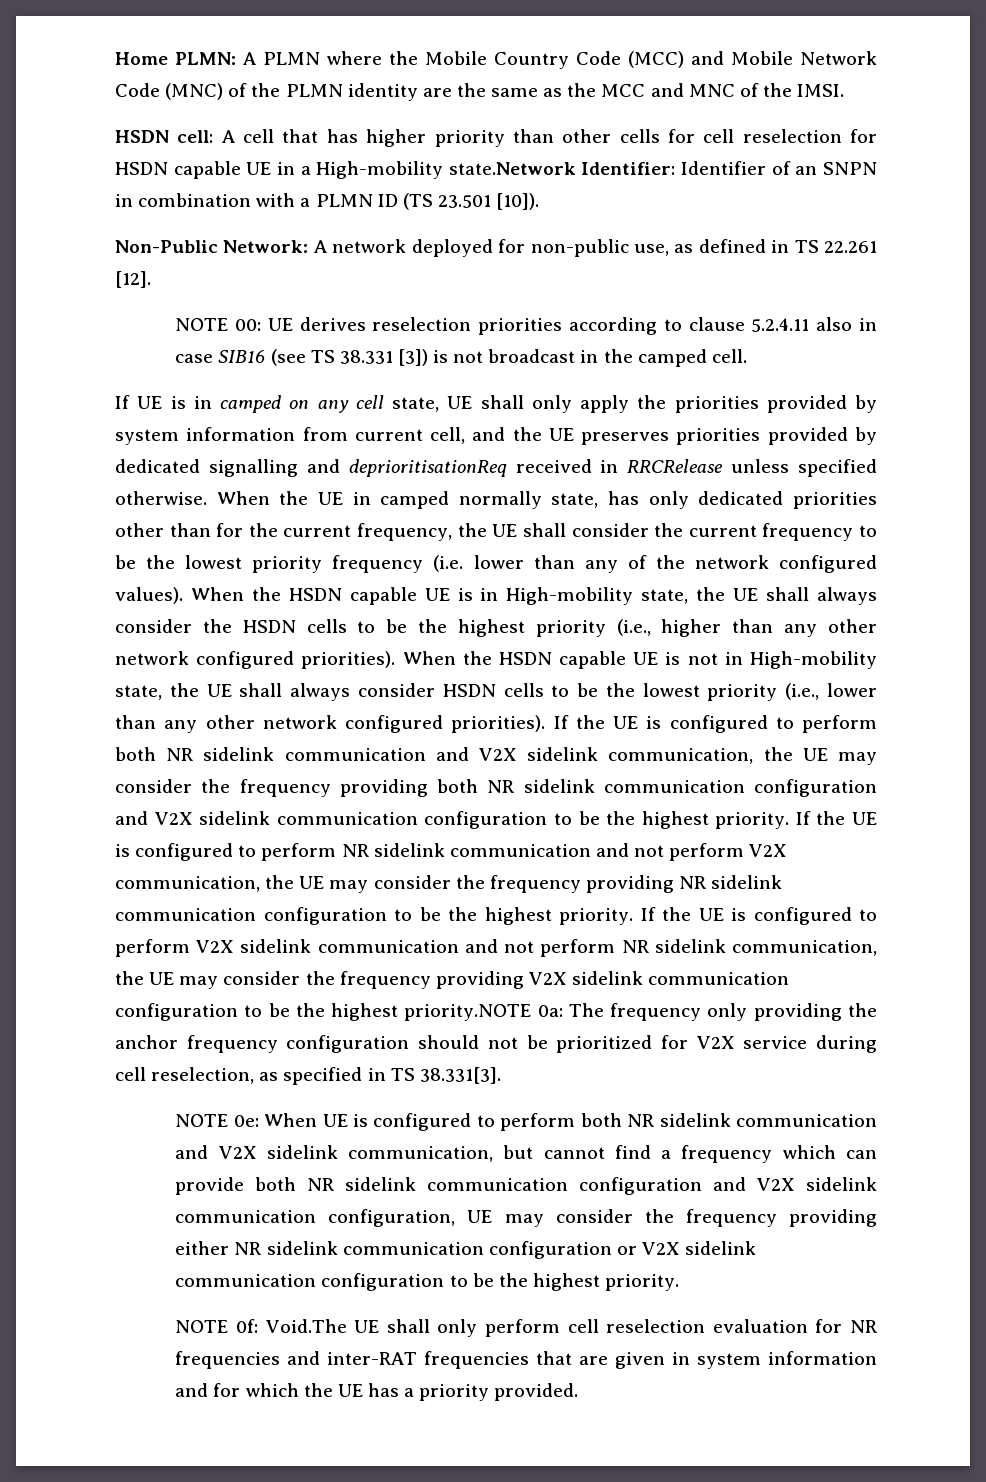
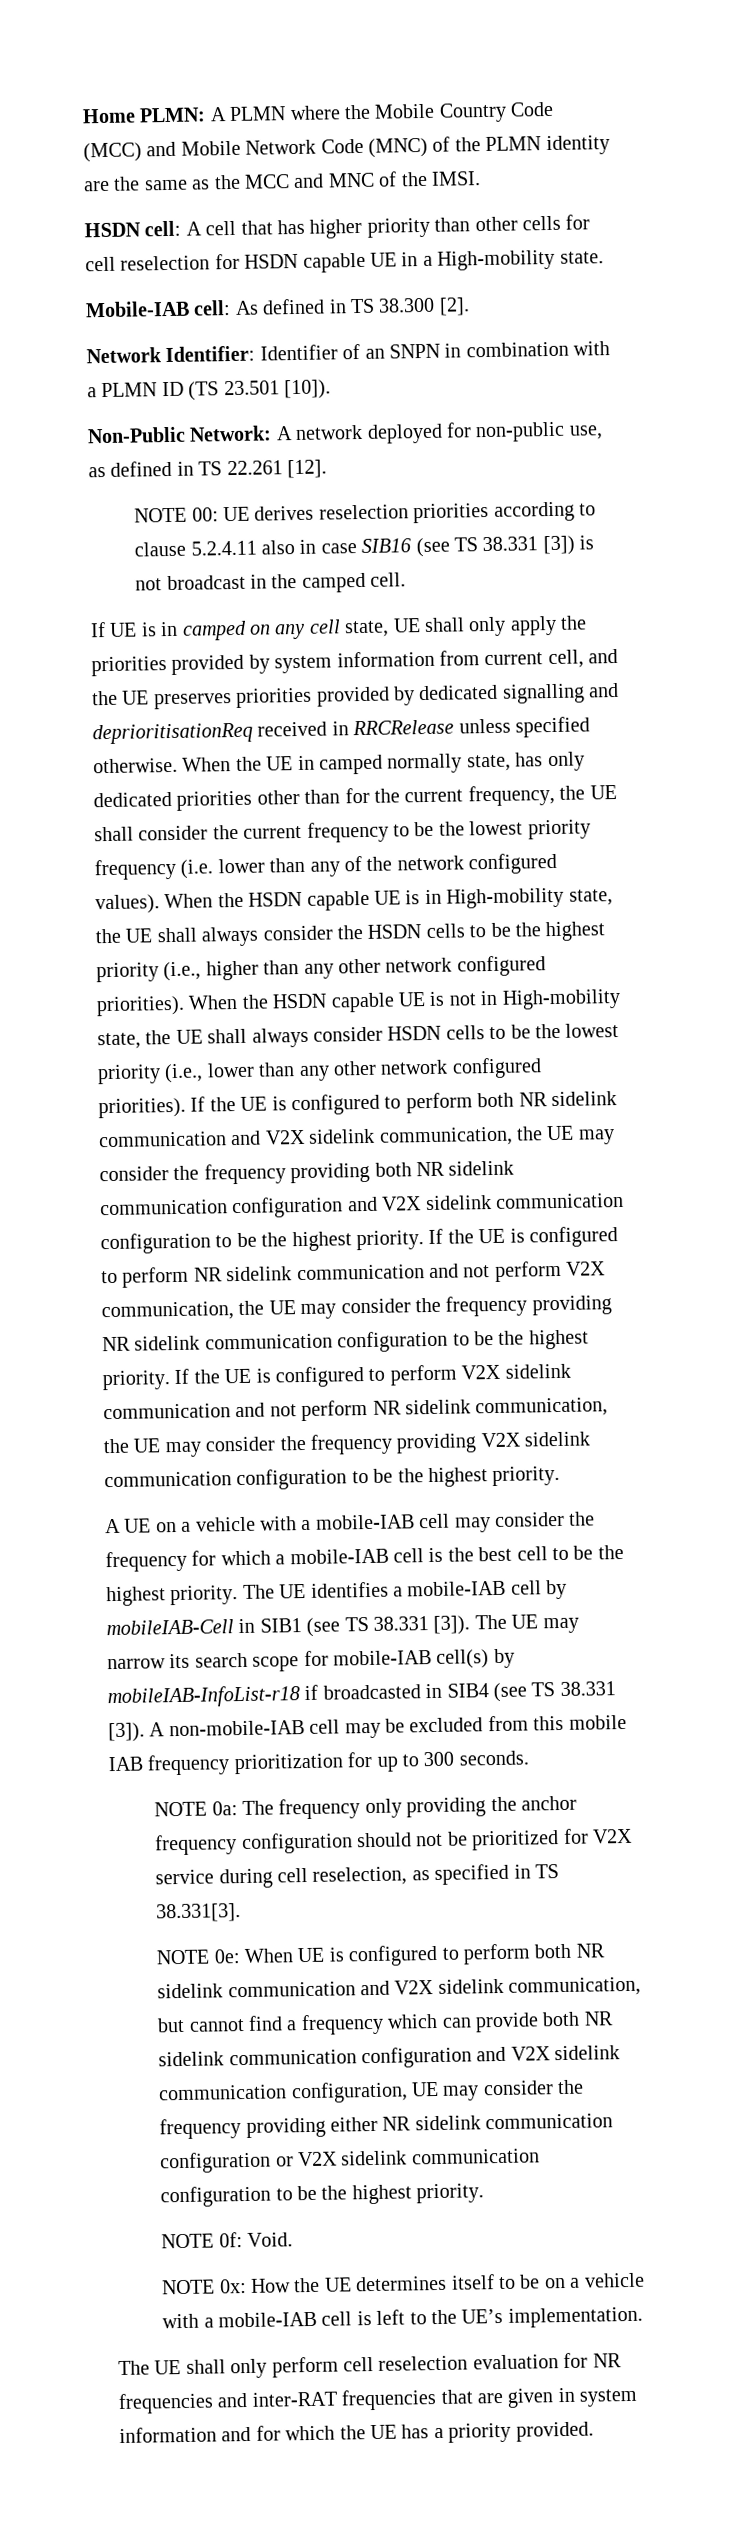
- HSDN cell: A cell that has higher priority than other cells for cell reselection for HSDN capable UE in a High-mobility state.Network Identifier: Identifier of an SNPN in combination with a PLMN ID (TS 23.501 [10]).
+ HSDN cell: A cell that has higher priority than other cells for cell reselection for HSDN capable UE in a High-mobility state.
+ Mobile-IAB cell: As defined in TS 38.300 [2].
+ Network Identifier: Identifier of an SNPN in combination with a PLMN ID (TS 23.501 [10]).
- If the UE is configured to perform V2X sidelink communication and not perform NR sidelink communication, the UE may consider the frequency providing V2X sidelink communication configuration to be the highest priority.NOTE 0a: The frequency only providing the anchor frequency configuration should not be prioritized for V2X service during cell reselection, as specified in TS 38.331[3].
+ If the UE is configured to perform V2X sidelink communication and not perform NR sidelink communication, the UE may consider the frequency providing V2X sidelink communication configuration to be the highest priority.
+ A UE on a vehicle with a mobile-IAB cell may consider the frequency for which a mobile-IAB cell is the best cell to be the highest priority. The UE identifies a mobile-IAB cell by mobileIAB-Cell in SIB1 (see TS 38.331 [3]). The UE may narrow its search scope for mobile-IAB cell(s) by mobileIAB-InfoList-r18 if broadcasted in SIB4 (see TS 38.331 [3]). A non-mobile-IAB cell may be excluded from this mobile IAB frequency prioritization for up to 300 seconds.
+ NOTE 0a: The frequency only providing the anchor frequency configuration should not be prioritized for V2X service during cell reselection, as specified in TS 38.331[3].
- NOTE 0f: Void.The UE shall only perform cell reselection evaluation for NR frequencies and inter-RAT frequencies that are given in system information and for which the UE has a priority provided.
+ NOTE 0f: Void.
+ NOTE 0x: How the UE determines itself to be on a vehicle with a mobile-IAB cell is left to the UE’s implementation.
+ The UE shall only perform cell reselection evaluation for NR frequencies and inter-RAT frequencies that are given in system information and for which the UE has a priority provided.

